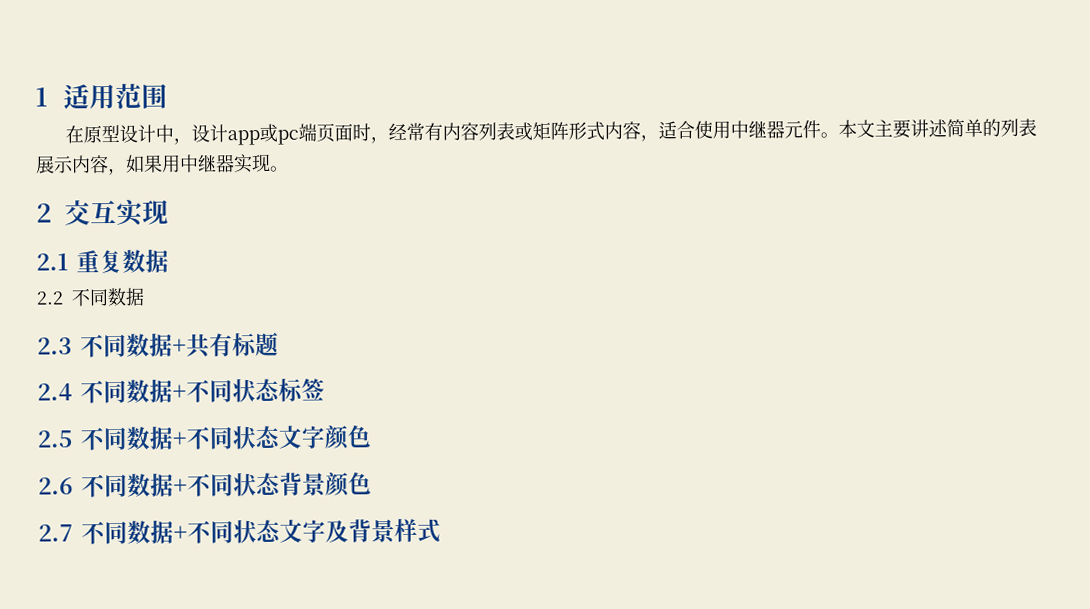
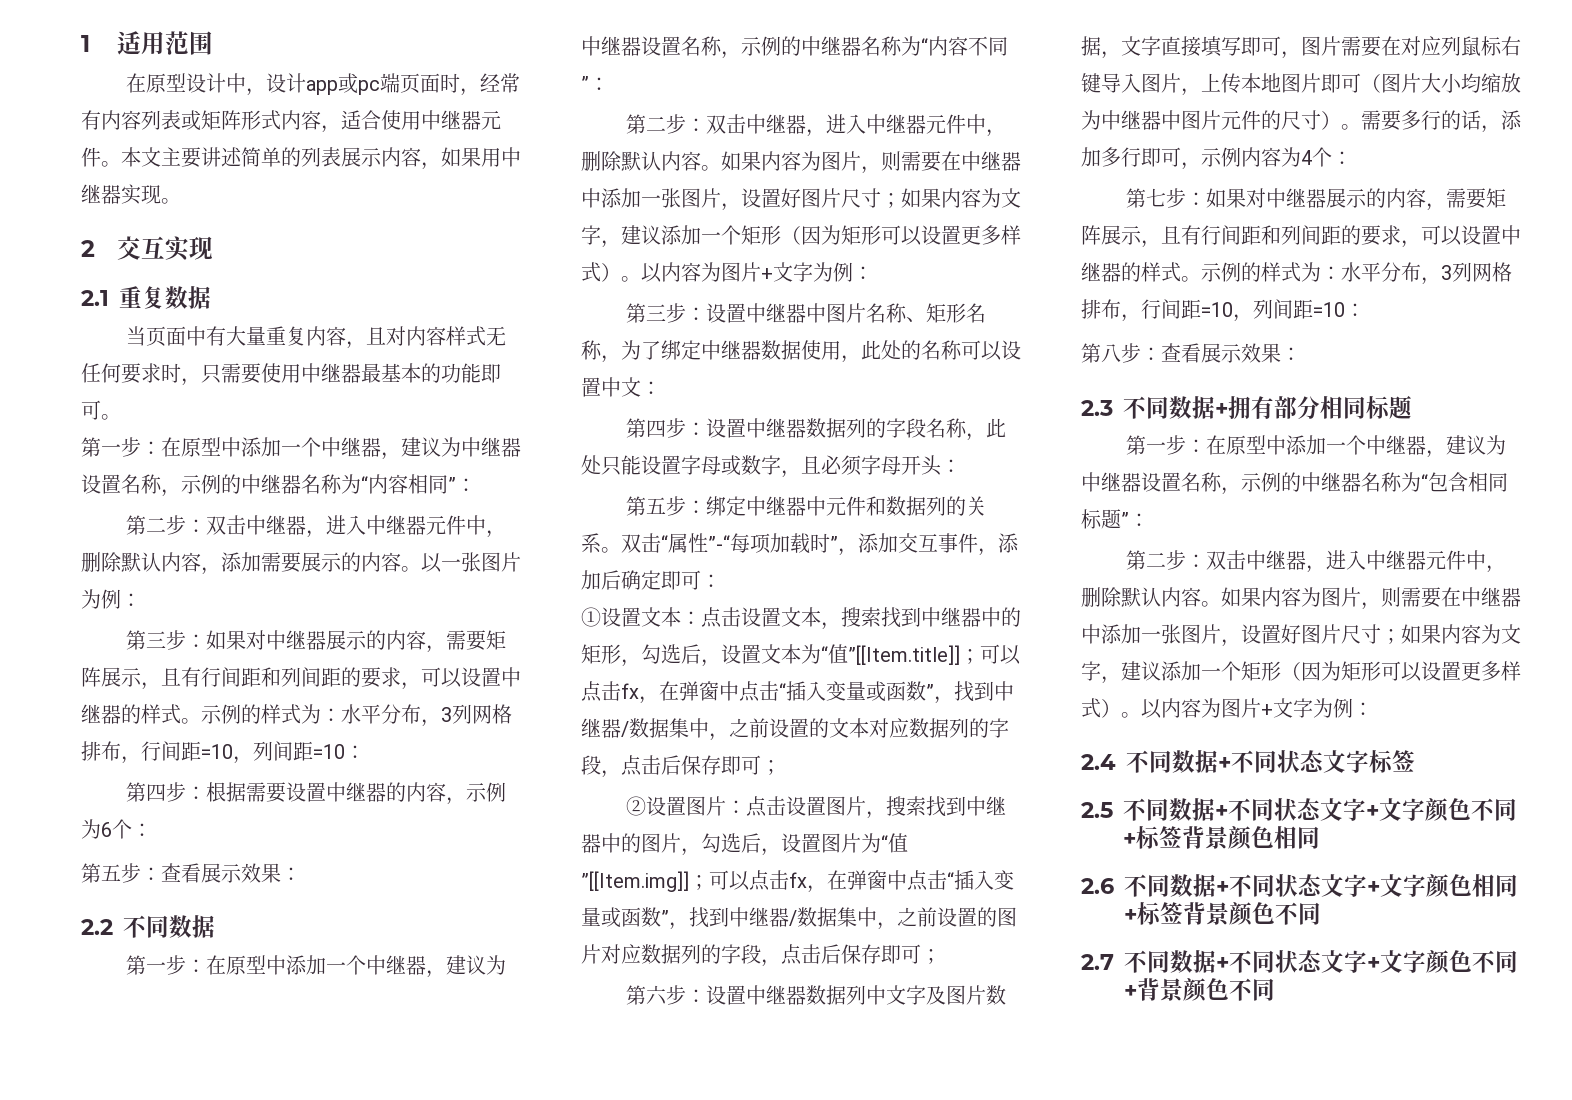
+ 当页面中有大量重复内容，且对内容样式无任何要求时，只需要使用中继器最基本的功能即可。
+ 第一步：在原型中添加一个中继器，建议为中继器设置名称，示例的中继器名称为“内容相同”：
+ 第二步：双击中继器，进入中继器元件中，删除默认内容，添加需要展示的内容。以一张图片为例：
+ 第三步：如果对中继器展示的内容，需要矩阵展示，且有行间距和列间距的要求，可以设置中继器的样式。示例的样式为：水平分布，3列网格排布，行间距=10，列间距=10：
+ 第四步：根据需要设置中继器的内容，示例为6个：
+ 第五步：查看展示效果：
  2.2不同数据
- 2.3不同数据+共有标题
+ 第一步：在原型中添加一个中继器，建议为中继器设置名称，示例的中继器名称为“内容不同”：
+ 第二步：双击中继器，进入中继器元件中，删除默认内容。如果内容为图片，则需要在中继器中添加一张图片，设置好图片尺寸；如果内容为文字，建议添加一个矩形（因为矩形可以设置更多样式）。以内容为图片+文字为例：
+ 第三步：设置中继器中图片名称、矩形名称，为了绑定中继器数据使用，此处的名称可以设置中文：
+ 第四步：设置中继器数据列的字段名称，此处只能设置字母或数字，且必须字母开头：
+ 第五步：绑定中继器中元件和数据列的关系。双击“属性”-“每项加载时”，添加交互事件，添加后确定即可：
+ ①设置文本：点击设置文本，搜索找到中继器中的矩形，勾选后，设置文本为“值”[[Item.title]]；可以点击fx，在弹窗中点击“插入变量或函数”，找到中继器/数据集中，之前设置的文本对应数据列的字段，点击后保存即可；
+ ②设置图片：点击设置图片，搜索找到中继器中的图片，勾选后，设置图片为“值”[[Item.img]]；可以点击fx，在弹窗中点击“插入变量或函数”，找到中继器/数据集中，之前设置的图片对应数据列的字段，点击后保存即可；
+ 第六步：设置中继器数据列中文字及图片数据，文字直接填写即可，图片需要在对应列鼠标右键导入图片，上传本地图片即可（图片大小均缩放为中继器中图片元件的尺寸）。需要多行的话，添加多行即可，示例内容为4个：
+ 第七步：如果对中继器展示的内容，需要矩阵展示，且有行间距和列间距的要求，可以设置中继器的样式。示例的样式为：水平分布，3列网格排布，行间距=10，列间距=10：
+ 第八步：查看展示效果：
+ 2.3不同数据+拥有部分相同标题
+ 第一步：在原型中添加一个中继器，建议为中继器设置名称，示例的中继器名称为“包含相同标题”：
+ 第二步：双击中继器，进入中继器元件中，删除默认内容。如果内容为图片，则需要在中继器中添加一张图片，设置好图片尺寸；如果内容为文字，建议添加一个矩形（因为矩形可以设置更多样式）。以内容为图片+文字为例：
- 2.4不同数据+不同状态标签
+ 2.4不同数据+不同状态文字标签
- 2.5不同数据+不同状态文字颜色
- 2.6不同数据+不同状态背景颜色
- 2.7不同数据+不同状态文字及背景样式
+ 2.5不同数据+不同状态文字+文字颜色不同+标签背景颜色相同
+ 2.6不同数据+不同状态文字+文字颜色相同+标签背景颜色不同
+ 2.7不同数据+不同状态文字+文字颜色不同+背景颜色不同

